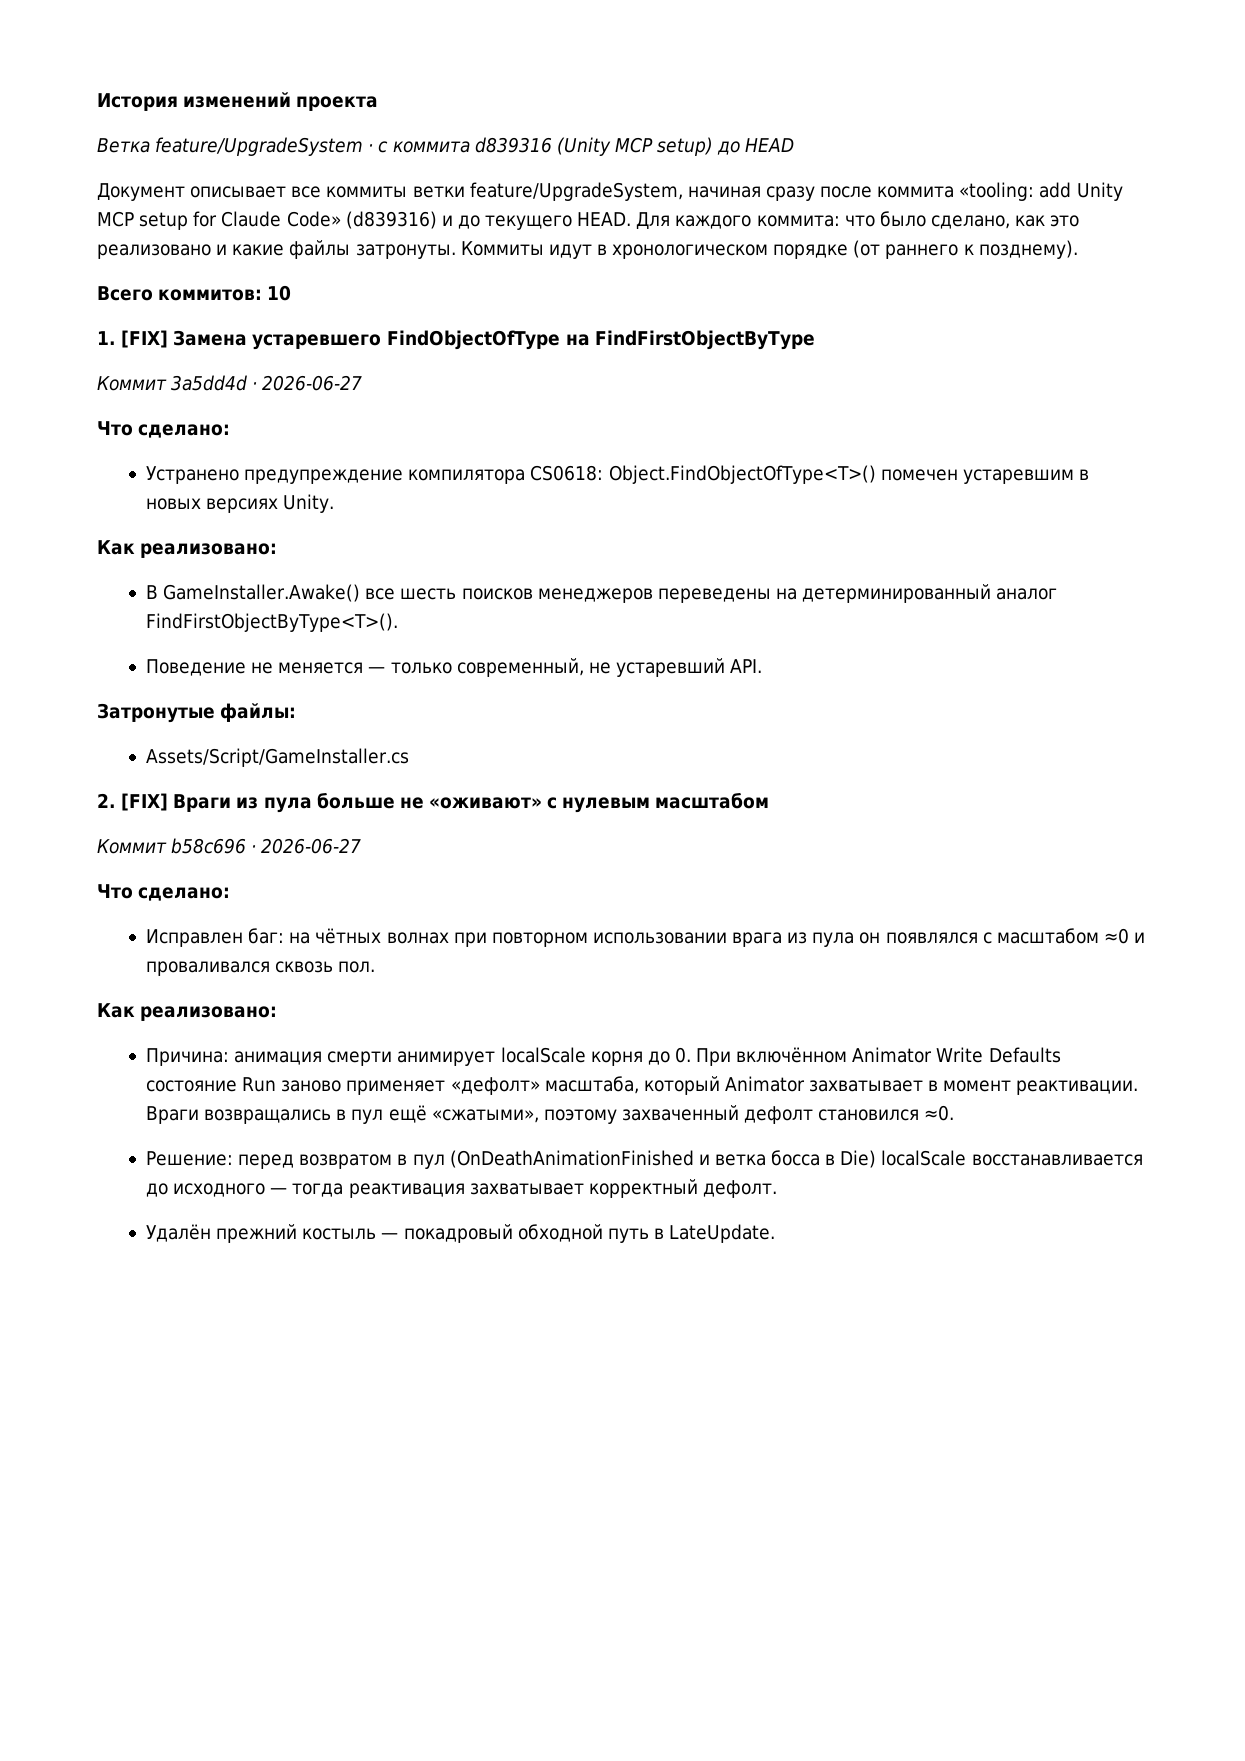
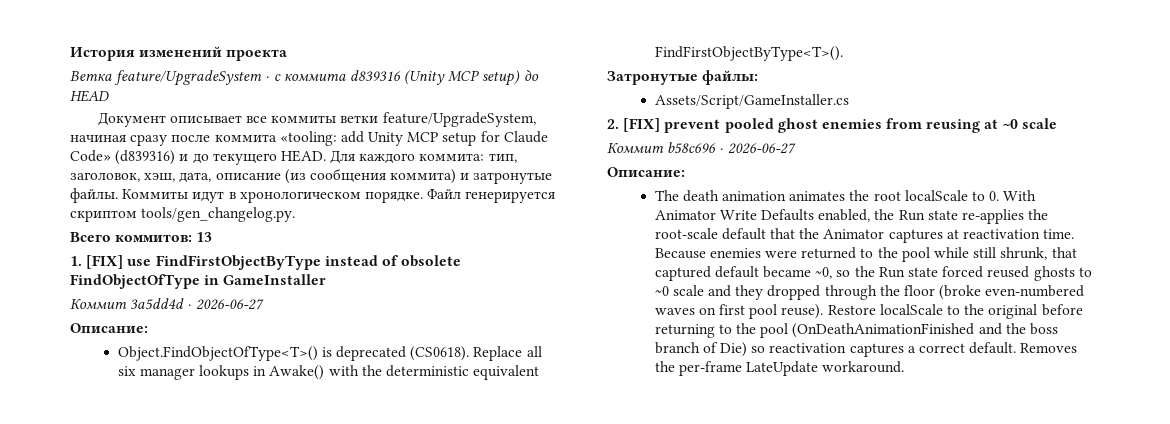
- Для каждого коммита: что было сделано, как это реализовано и какие файлы затронуты. Коммиты идут в хронологическом порядке (от раннего к позднему).
+ Для каждого коммита: тип, заголовок, хэш, дата, описание (из сообщения коммита) и затронутые файлы. Коммиты идут в хронологическом порядке. Файл генерируется скриптом tools/gen_changelog.py.
- Всего коммитов: 10
+ Всего коммитов: 13
- 1. [FIX] Замена устаревшего FindObjectOfType на FindFirstObjectByType
+ 1. [FIX] use FindFirstObjectByType instead of obsolete FindObjectOfType in GameInstaller
  Коммит 3a5dd4d · 2026-06-27
- Что сделано:
- Устранено предупреждение компилятора CS0618: Object.FindObjectOfType<T>() помечен устаревшим в новых версиях Unity.
- Как реализовано:
- В GameInstaller.Awake() все шесть поисков менеджеров переведены на детерминированный аналог FindFirstObjectByType<T>().
- Поведение не меняется — только современный, не устаревший API.
+ Описание:
+ Object.FindObjectOfType<T>() is deprecated (CS0618). Replace all six manager lookups in Awake() with the deterministic equivalent FindFirstObjectByType<T>().
- 2. [FIX] Враги из пула больше не «оживают» с нулевым масштабом
+ 2. [FIX] prevent pooled ghost enemies from reusing at ~0 scale
  Коммит b58c696 · 2026-06-27
- Что сделано:
- Исправлен баг: на чётных волнах при повторном использовании врага из пула он появлялся с масштабом ≈0 и проваливался сквозь пол.
- Как реализовано:
- Причина: анимация смерти анимирует localScale корня до 0. При включённом Animator Write Defaults состояние Run заново применяет «дефолт» масштаба, который Animator захватывает в момент реактивации. Враги возвращались в пул ещё «сжатыми», поэтому захваченный дефолт становился ≈0.
- Решение: перед возвратом в пул (OnDeathAnimationFinished и ветка босса в Die) localScale восстанавливается до исходного — тогда реактивация захватывает корректный дефолт.
- Удалён прежний костыль — покадровый обходной путь в LateUpdate.
+ Описание:
+ The death animation animates the root localScale to 0. With Animator Write Defaults enabled, the Run state re-applies the root-scale default that the Animator captures at reactivation time. Because enemies were returned to the pool while still shrunk, that captured default became ~0, so the Run state forced reused ghosts to ~0 scale and they dropped through the floor (broke even-numbered waves on first pool reuse). Restore localScale to the original before returning to the pool (OnDeathAnimationFinished and the boss branch of Die) so reactivation captures a correct default. Removes the per-frame LateUpdate workaround.

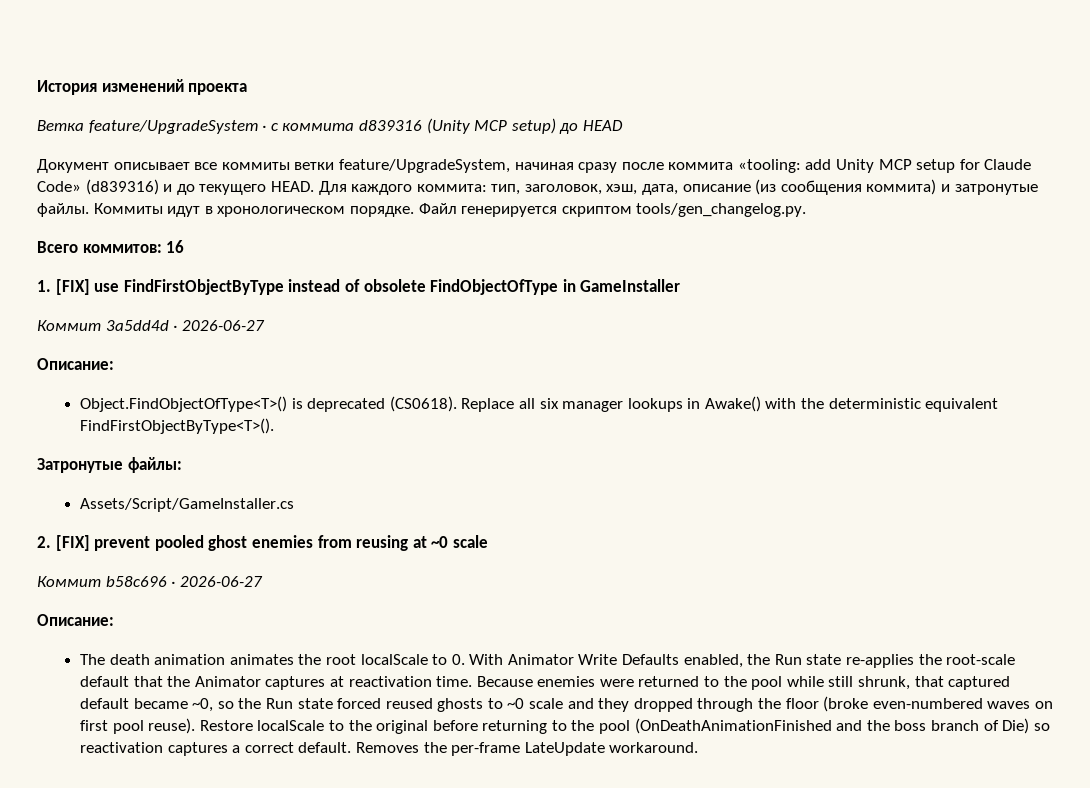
- Всего коммитов: 13
+ Всего коммитов: 16

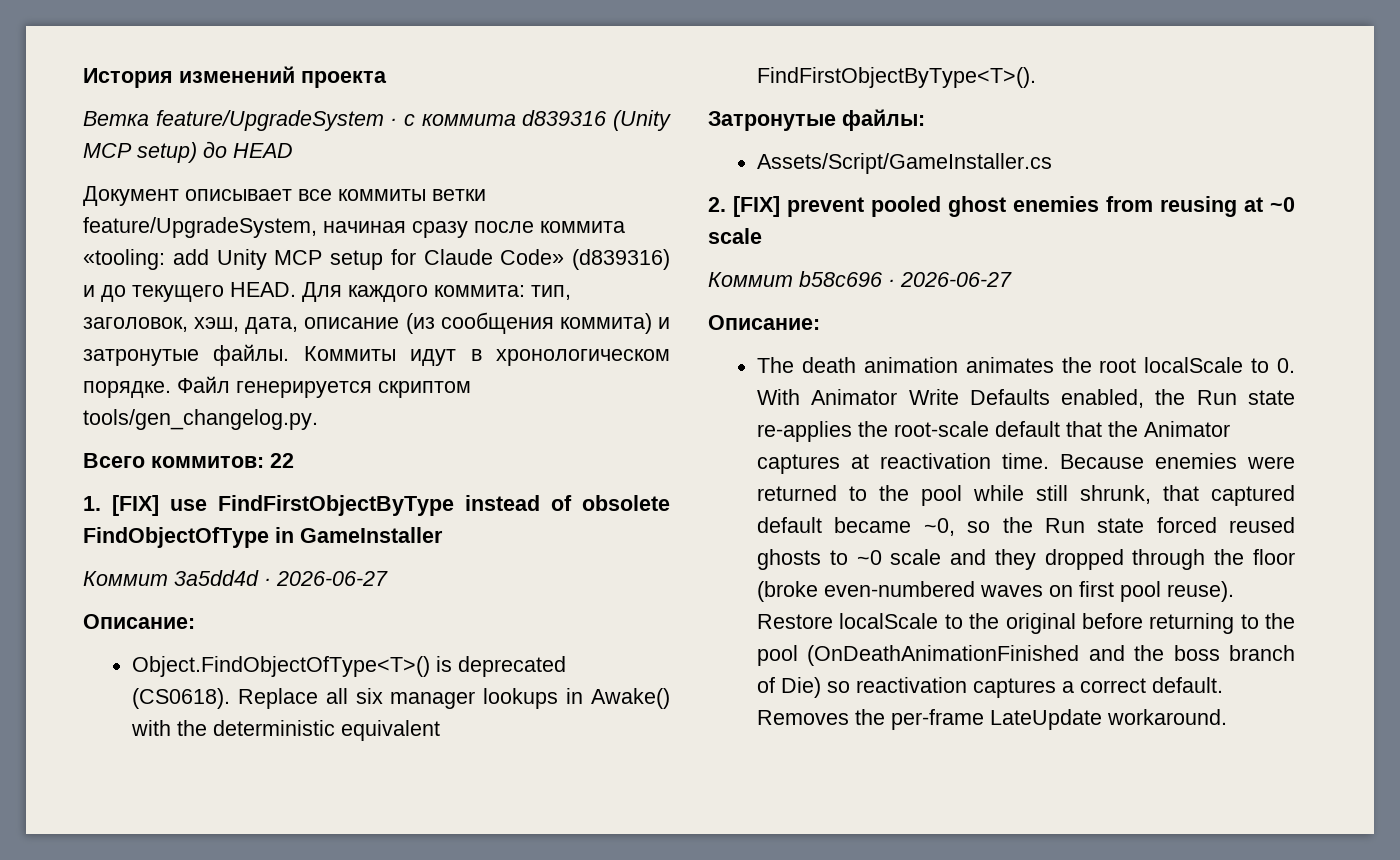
- Всего коммитов: 16
+ Всего коммитов: 22

